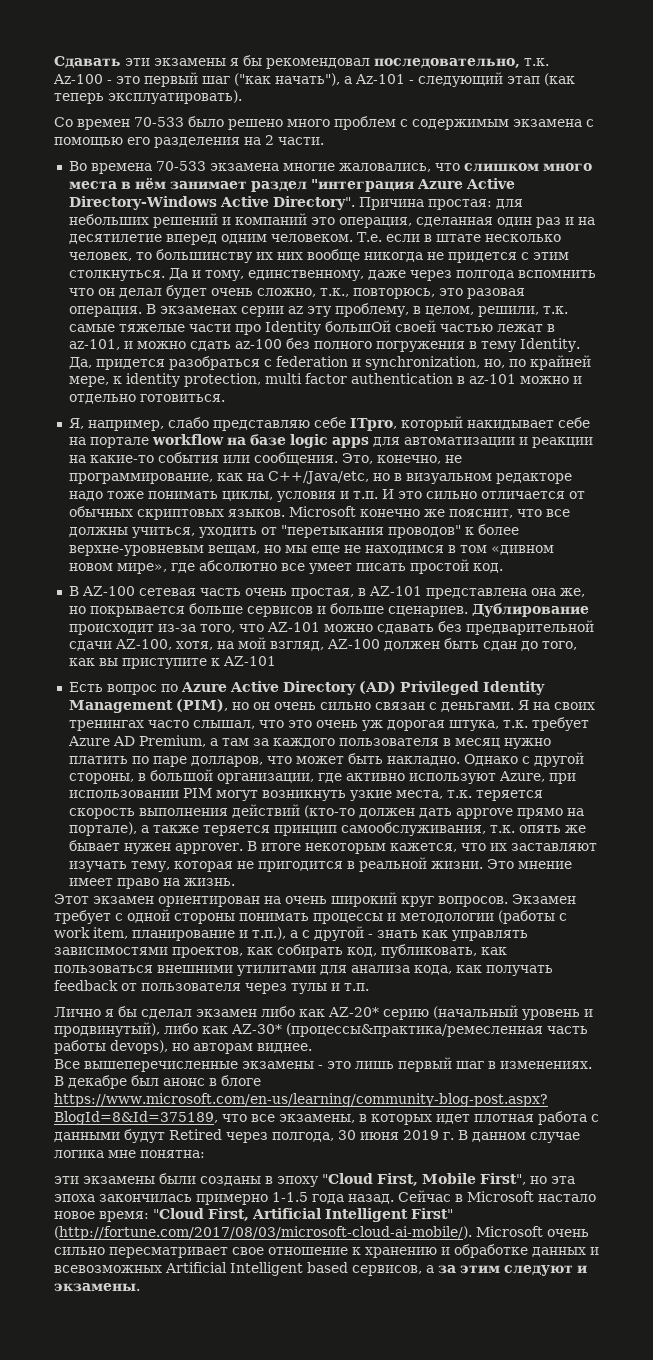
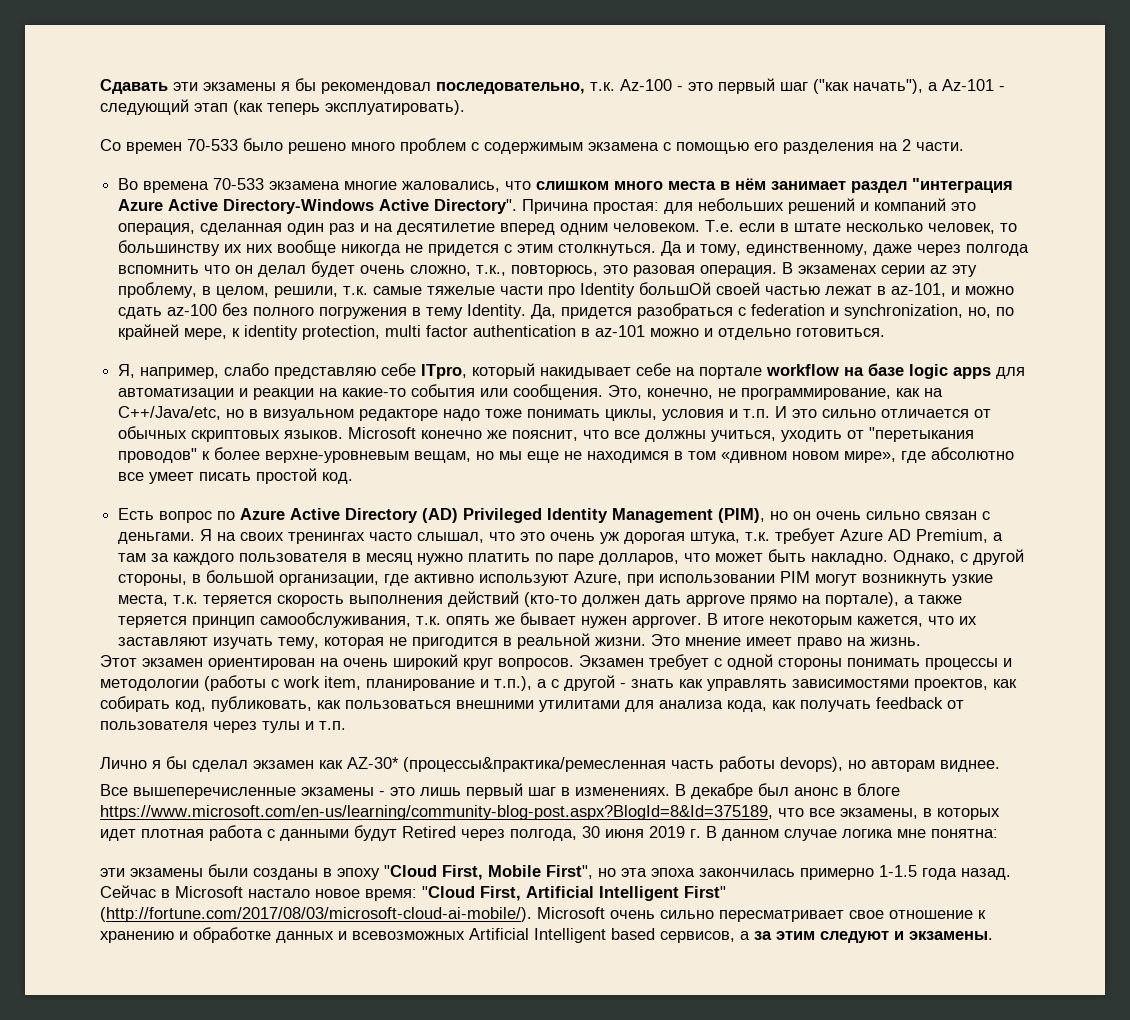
- В AZ-100 сетевая часть очень простая, в AZ-101 представлена она же, но покрывается больше сервисов и больше сценариев. Дублирование происходит из-за того, что AZ-101 можно сдавать без предварительной сдачи AZ-100, хотя, на мой взгляд, AZ-100 должен быть сдан до того, как вы приступите к AZ-101
- Однако с другой стороны, в большой организации, где активно используют Azure, при использовании PIM могут возникнуть узкие места, т.к. теряется скорость выполнения действий (кто-то должен дать approve прямо на портале), а также теряется принцип самообслуживания, т.к. опять же бывает нужен approver.
+ Однако, с другой стороны, в большой организации, где активно используют Azure, при использовании PIM могут возникнуть узкие места, т.к. теряется скорость выполнения действий (кто-то должен дать approve прямо на портале), а также теряется принцип самообслуживания, т.к. опять же бывает нужен approver.
- Лично я бы сделал экзамен либо как AZ-20* серию (начальный уровень и продвинутый), либо как AZ-30* (процессы&практика/ремесленная часть работы devops), но авторам виднее.
+ Лично я бы сделал экзамен как AZ-30* (процессы&практика/ремесленная часть работы devops), но авторам виднее.

